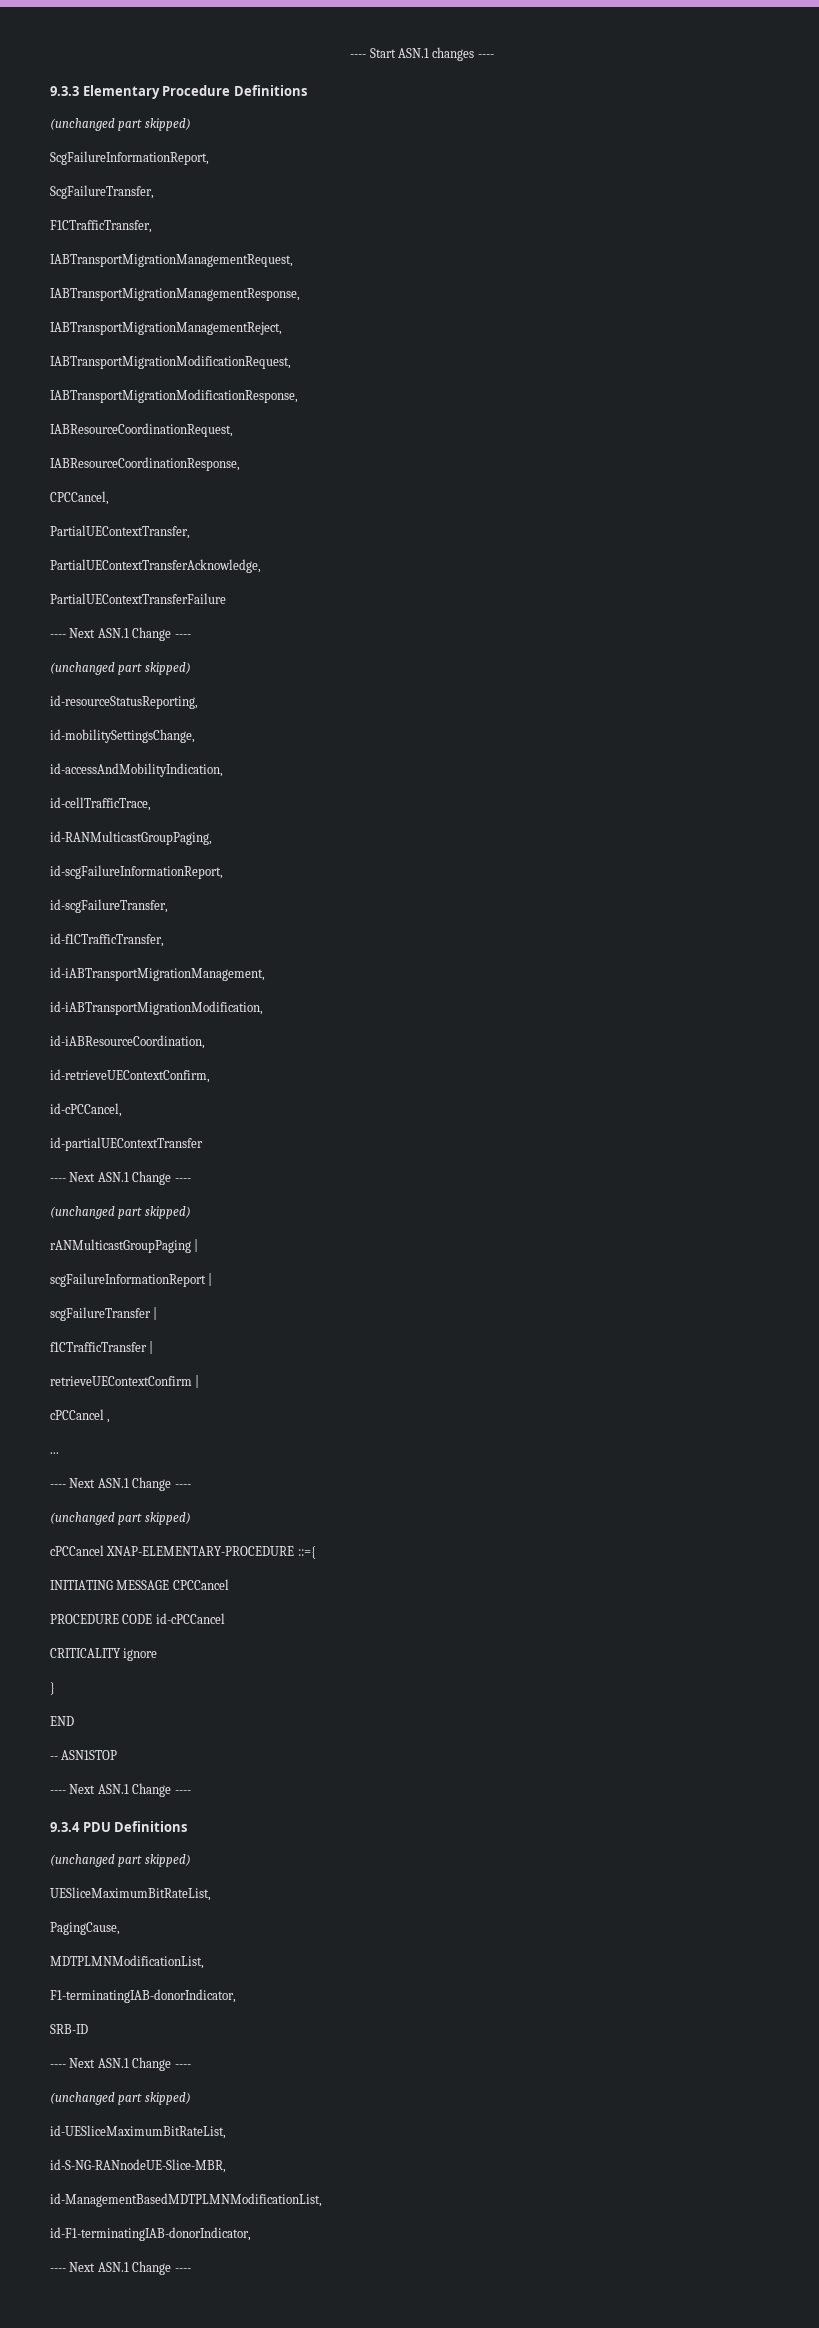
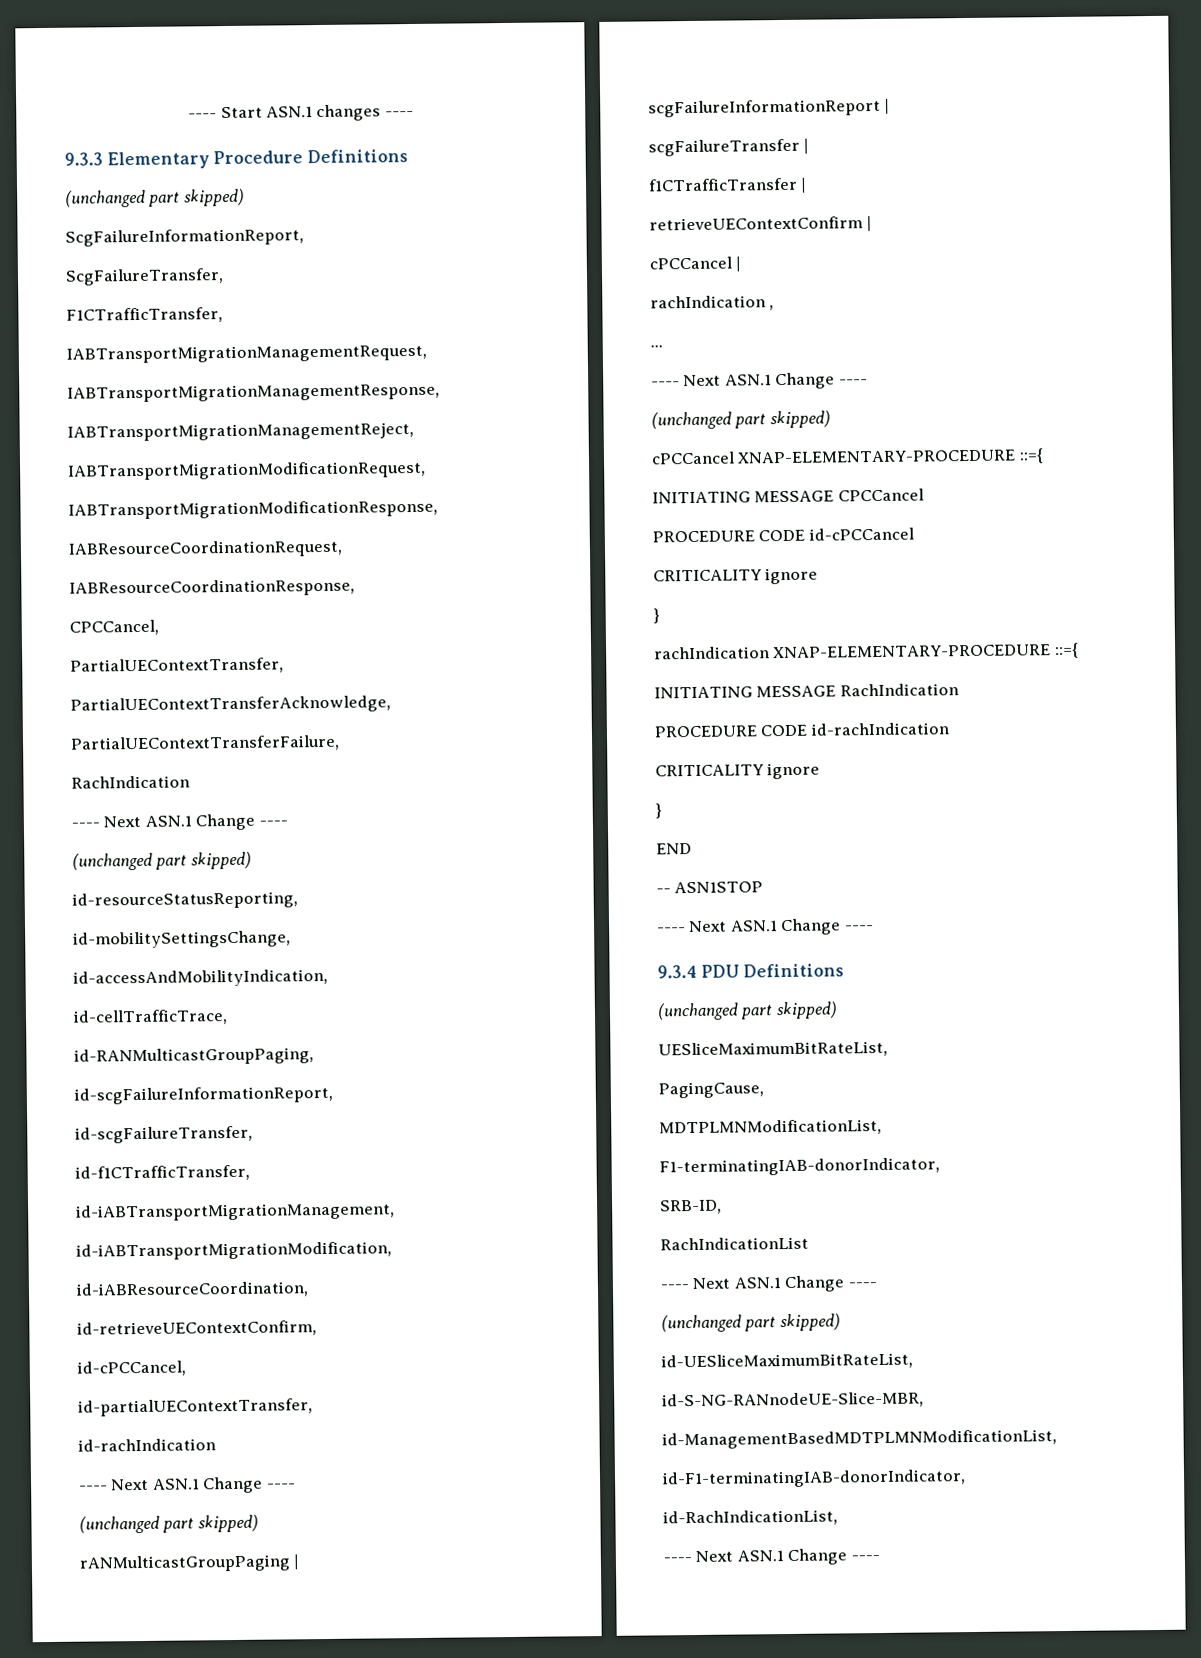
- PartialUEContextTransferFailure
+ PartialUEContextTransferFailure,
+ RachIndication
- id-partialUEContextTransfer
+ id-partialUEContextTransfer,
+ id-rachIndication
- cPCCancel ,
+ cPCCancel |
+ rachIndication ,
+ rachIndication XNAP-ELEMENTARY-PROCEDURE ::={
+ INITIATING MESSAGE RachIndication
+ PROCEDURE CODE id-rachIndication
+ CRITICALITY ignore
+ }
- SRB-ID
+ SRB-ID,
+ RachIndicationList
+ id-RachIndicationList,

